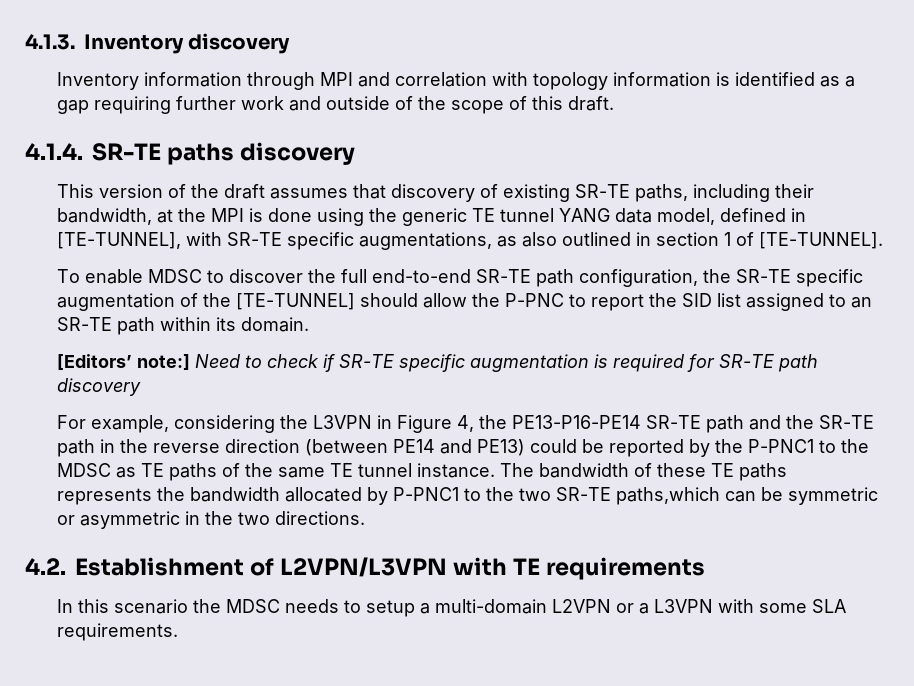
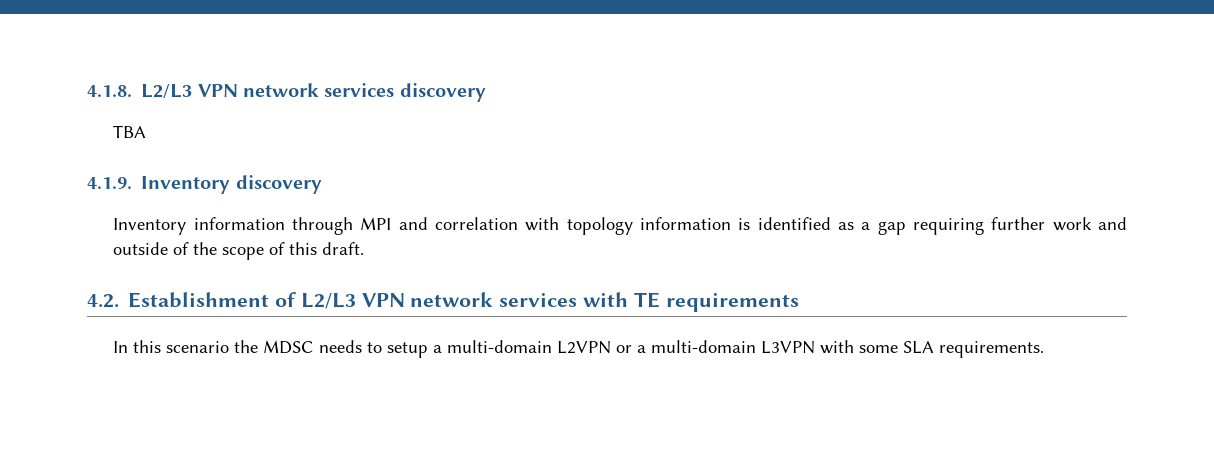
- 4.1.3. Inventory discovery
+ 4.1.8. L2/L3 VPN network services discovery
+ TBA
+ 4.1.9. Inventory discovery
- 4.1.4. SR-TE paths discovery
- This version of the draft assumes that discovery of existing SR-TE paths, including their bandwidth, at the MPI is done using the generic TE tunnel YANG data model, defined in [TE-TUNNEL], with SR-TE specific augmentations, as also outlined in section 1 of [TE-TUNNEL].
- To enable MDSC to discover the full end-to-end SR-TE path configuration, the SR-TE specific augmentation of the [TE-TUNNEL] should allow the P-PNC to report the SID list assigned to an SR-TE path within its domain.
- [Editors’ note:] Need to check if SR-TE specific augmentation is required for SR-TE path discovery
- For example, considering the L3VPN in Figure 4, the PE13-P16-PE14 SR-TE path and the SR-TE path in the reverse direction (between PE14 and PE13) could be reported by the P-PNC1 to the MDSC as TE paths of the same TE tunnel instance. The bandwidth of these TE paths represents the bandwidth allocated by P-PNC1 to the two SR-TE paths,which can be symmetric or asymmetric in the two directions.
- 4.2. Establishment of L2VPN/L3VPN with TE requirements
+ 4.2. Establishment of L2/L3 VPN network services with TE requirements
- In this scenario the MDSC needs to setup a multi-domain L2VPN or a L3VPN with some SLA requirements.
+ In this scenario the MDSC needs to setup a multi-domain L2VPN or a multi-domain L3VPN with some SLA requirements.

